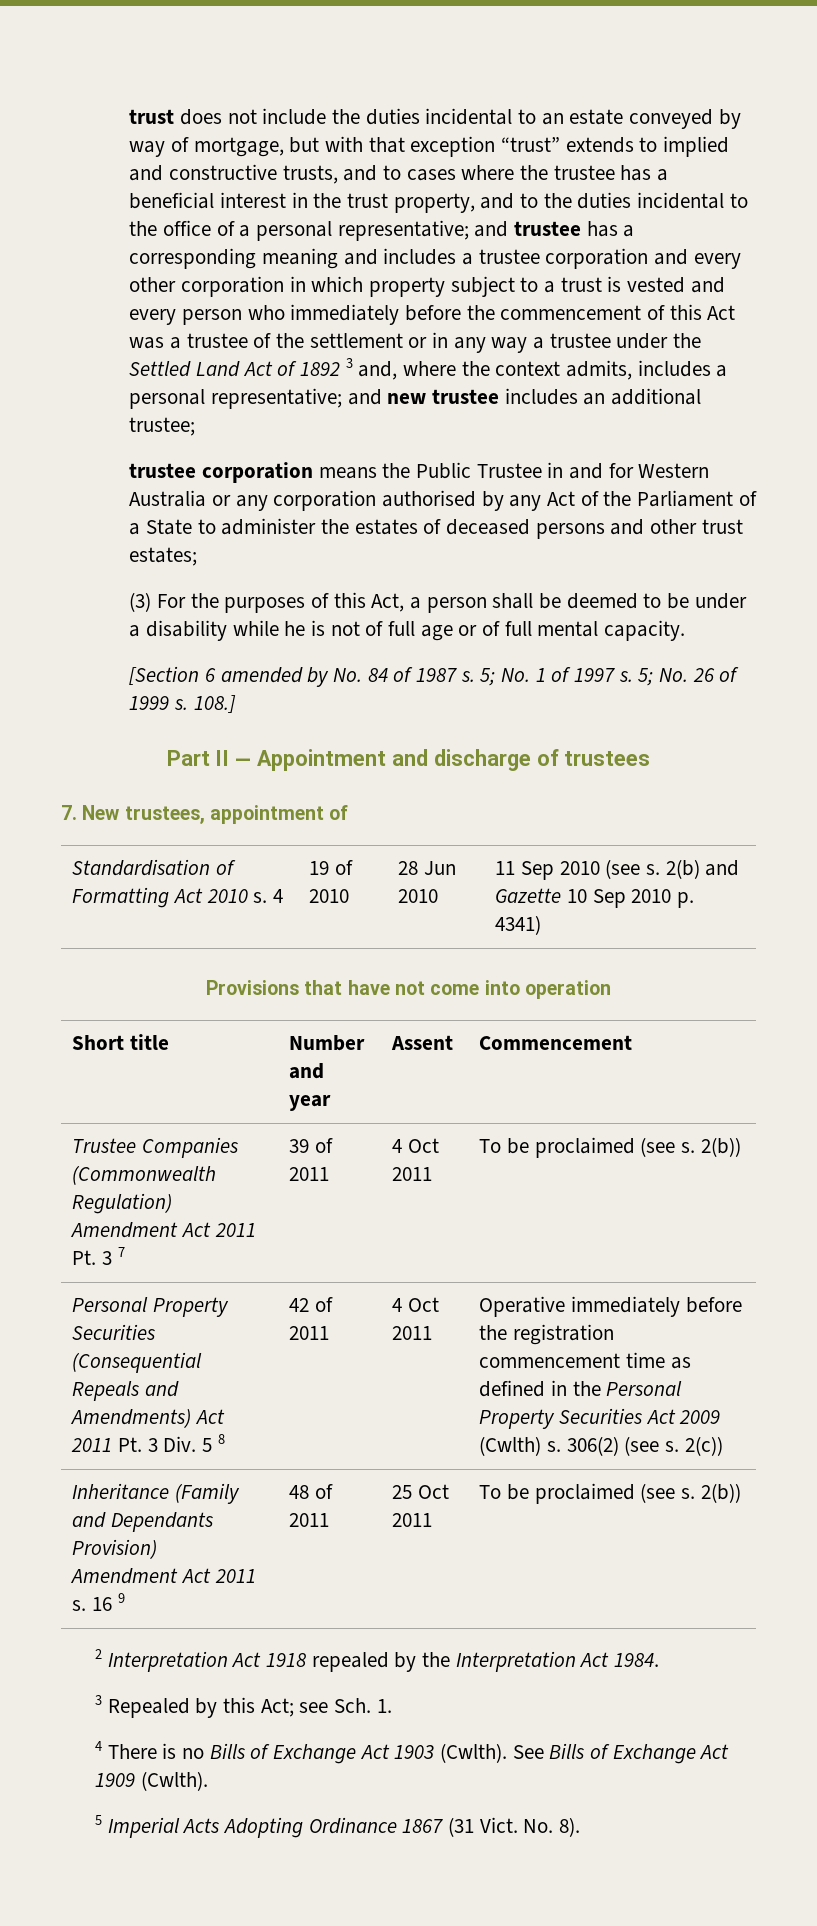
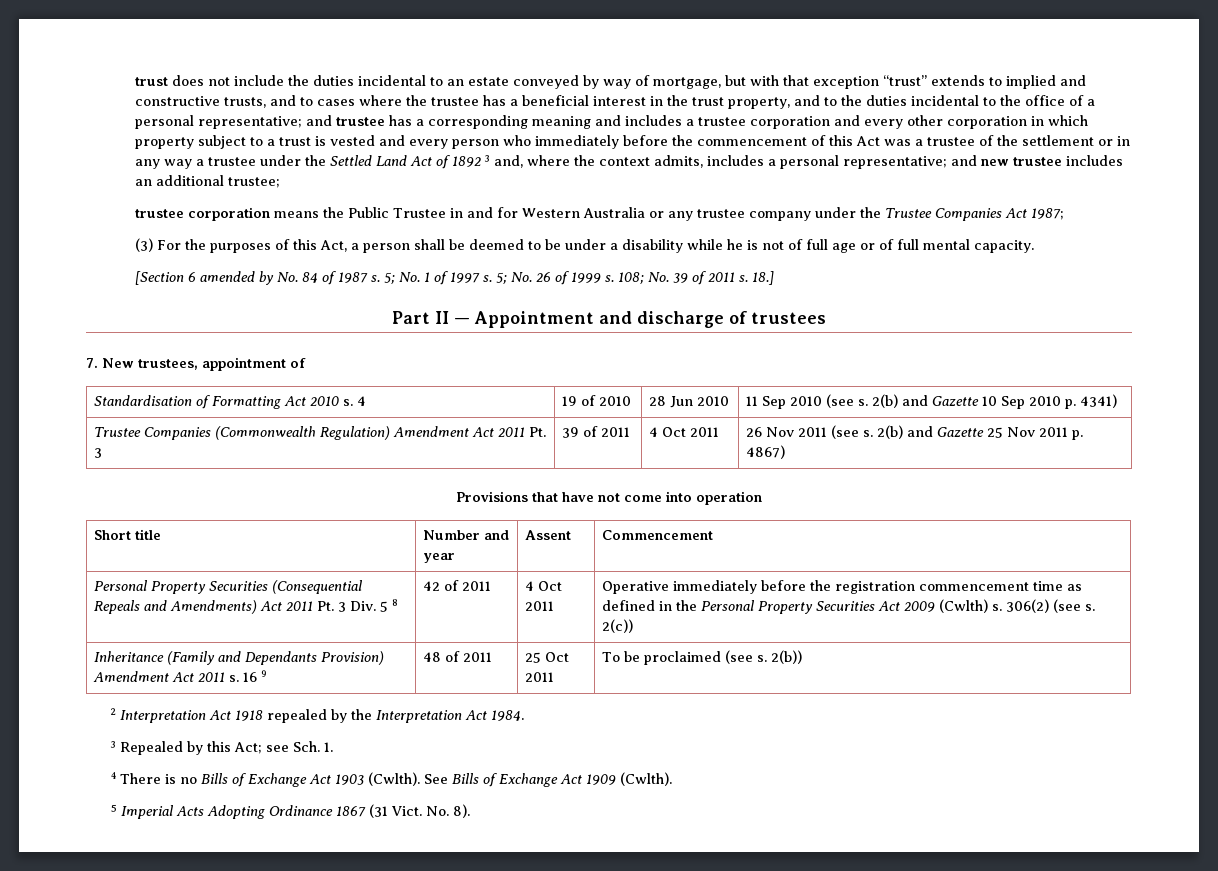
- trustee corporation means the Public Trustee in and for Western Australia or any corporation authorised by any Act of the Parliament of a State to administer the estates of deceased persons and other trust estates;
+ trustee corporation means the Public Trustee in and for Western Australia or any trustee company under the Trustee Companies Act 1987;
- 108.]
+ 108; No. 39 of 2011 s. 18.]
+ Trustee Companies (Commonwealth Regulation) Amendment Act 2011 Pt. 3 | 39 of 2011 | 4 Oct 2011 | 26 Nov 2011 (see s. 2(b) and Gazette 25 Nov 2011 p. 4867)
- Trustee Companies (Commonwealth Regulation) Amendment Act 2011 Pt. 3 7 | 39 of 2011 | 4 Oct 2011 | To be proclaimed (see s. 2(b))

